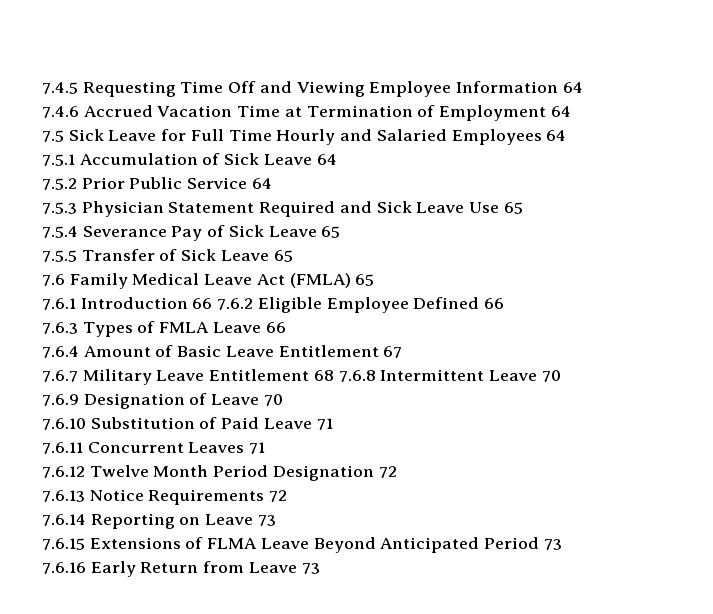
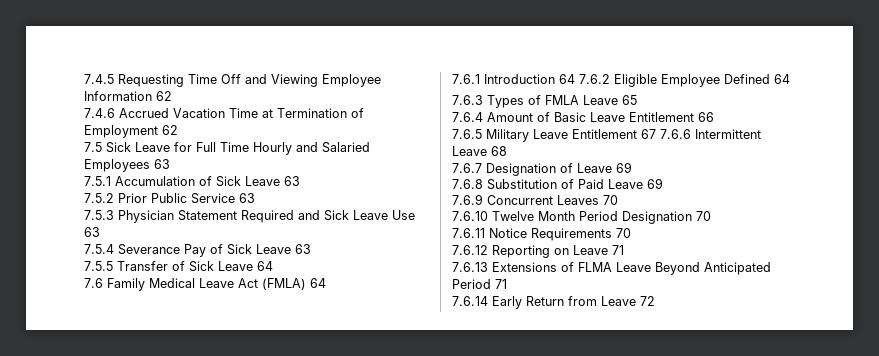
- 7.4.5 Requesting Time Off and Viewing Employee Information 64
+ 7.4.5 Requesting Time Off and Viewing Employee Information 62
- 7.4.6 Accrued Vacation Time at Termination of Employment 64
+ 7.4.6 Accrued Vacation Time at Termination of Employment 62
- 7.5 Sick Leave for Full Time Hourly and Salaried Employees 64
+ 7.5 Sick Leave for Full Time Hourly and Salaried Employees 63
- 7.5.1 Accumulation of Sick Leave 64
+ 7.5.1 Accumulation of Sick Leave 63
- 7.5.2 Prior Public Service 64
+ 7.5.2 Prior Public Service 63
- 7.5.3 Physician Statement Required and Sick Leave Use 65
+ 7.5.3 Physician Statement Required and Sick Leave Use 63
- 7.5.4 Severance Pay of Sick Leave 65
+ 7.5.4 Severance Pay of Sick Leave 63
- 7.5.5 Transfer of Sick Leave 65
+ 7.5.5 Transfer of Sick Leave 64
- 7.6 Family Medical Leave Act (FMLA) 65
+ 7.6 Family Medical Leave Act (FMLA) 64
- 7.6.1 Introduction 66 7.6.2 Eligible Employee Defined 66
+ 7.6.1 Introduction 64 7.6.2 Eligible Employee Defined 64
- 7.6.3 Types of FMLA Leave 66
+ 7.6.3 Types of FMLA Leave 65
- 7.6.4 Amount of Basic Leave Entitlement 67
- 7.6.7 Military Leave Entitlement 68 7.6.8 Intermittent Leave 70
- 7.6.9 Designation of Leave 70
- 7.6.10 Substitution of Paid Leave 71
- 7.6.11 Concurrent Leaves 71
- 7.6.12 Twelve Month Period Designation 72
- 7.6.13 Notice Requirements 72
- 7.6.14 Reporting on Leave 73
- 7.6.15 Extensions of FLMA Leave Beyond Anticipated Period 73
- 7.6.16 Early Return from Leave 73
+ 7.6.4 Amount of Basic Leave Entitlement 66
+ 7.6.5 Military Leave Entitlement 67 7.6.6 Intermittent Leave 68
+ 7.6.7 Designation of Leave 69
+ 7.6.8 Substitution of Paid Leave 69
+ 7.6.9 Concurrent Leaves 70
+ 7.6.10 Twelve Month Period Designation 70
+ 7.6.11 Notice Requirements 70
+ 7.6.12 Reporting on Leave 71
+ 7.6.13 Extensions of FLMA Leave Beyond Anticipated Period 71
+ 7.6.14 Early Return from Leave 72

